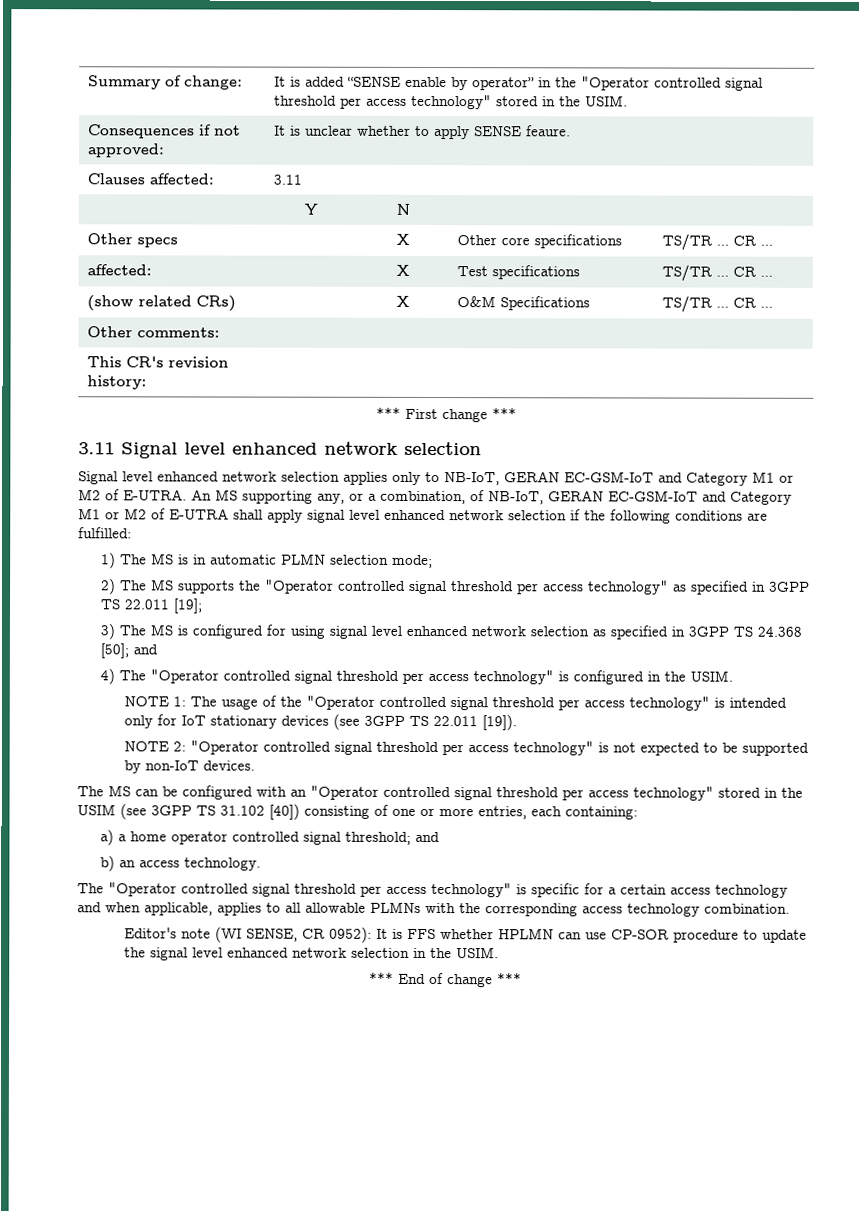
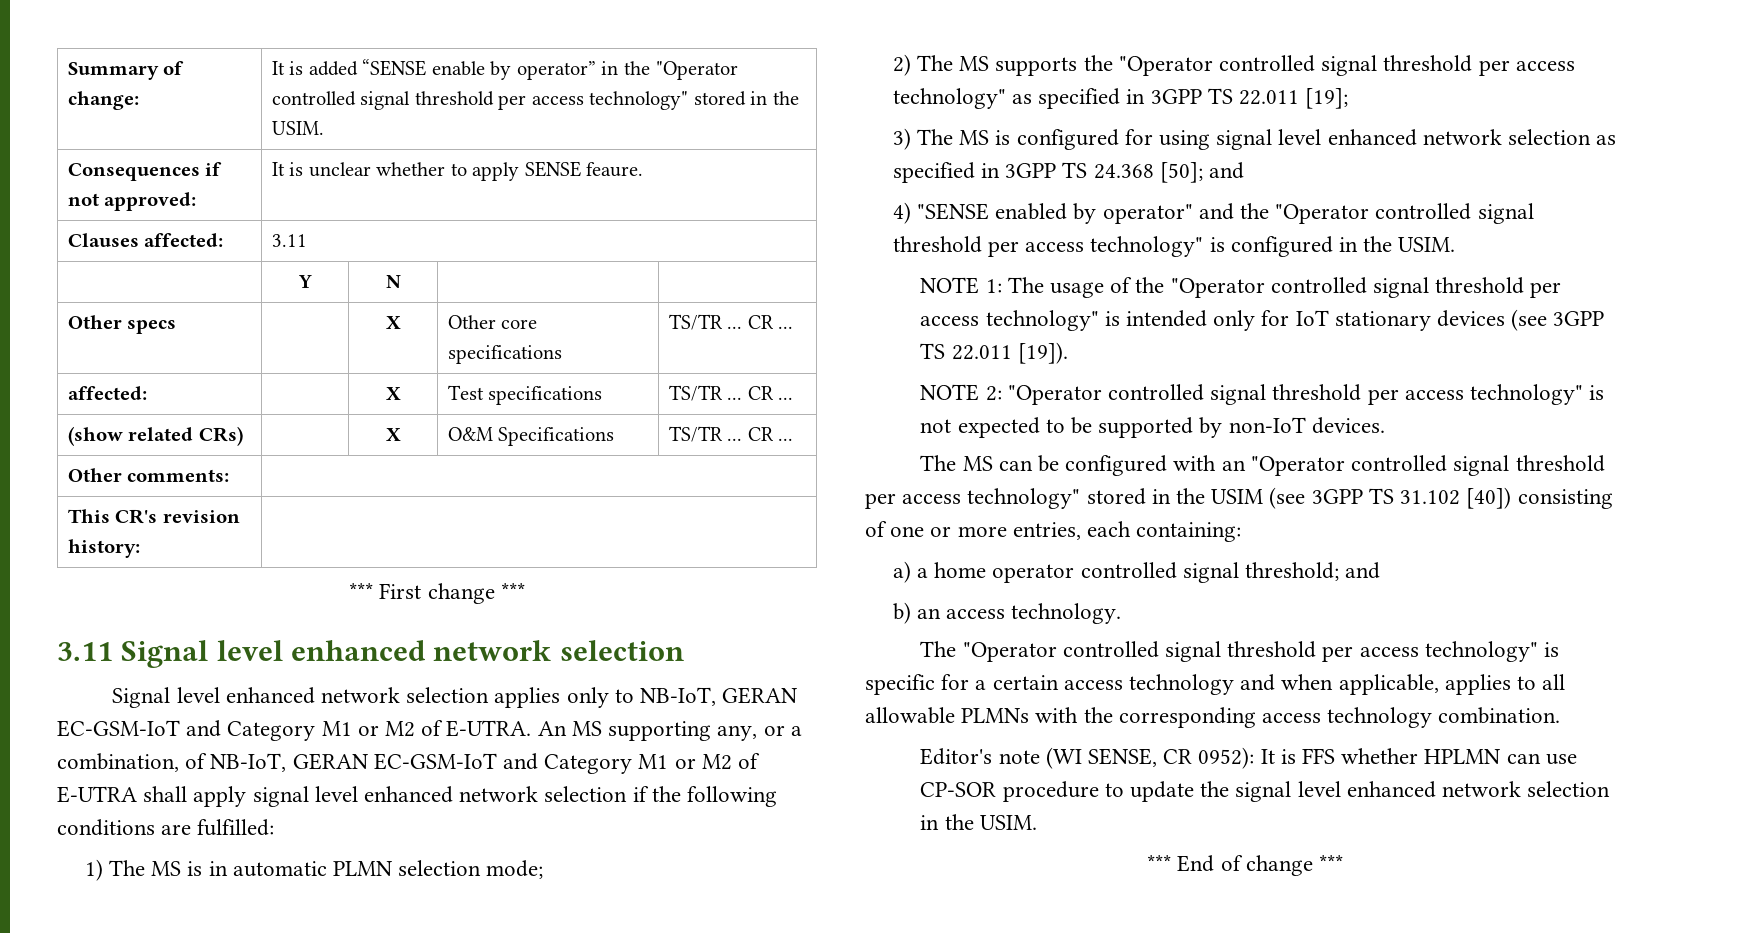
- 4) The "Operator controlled signal threshold per access technology" is configured in the USIM.
+ 4) "SENSE enabled by operator" and the "Operator controlled signal threshold per access technology" is configured in the USIM.

